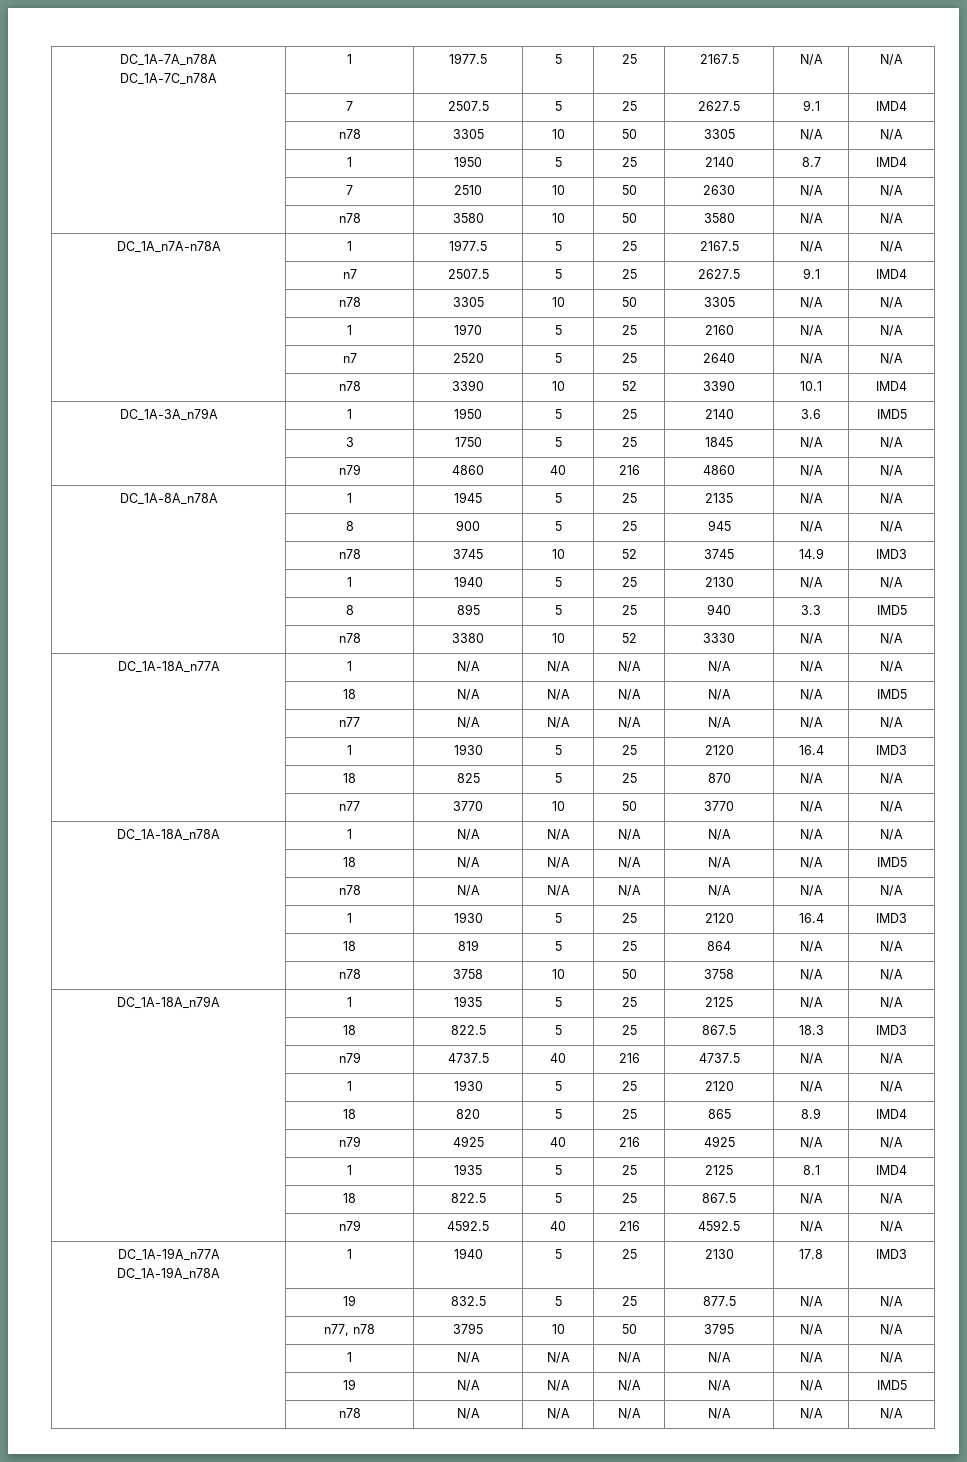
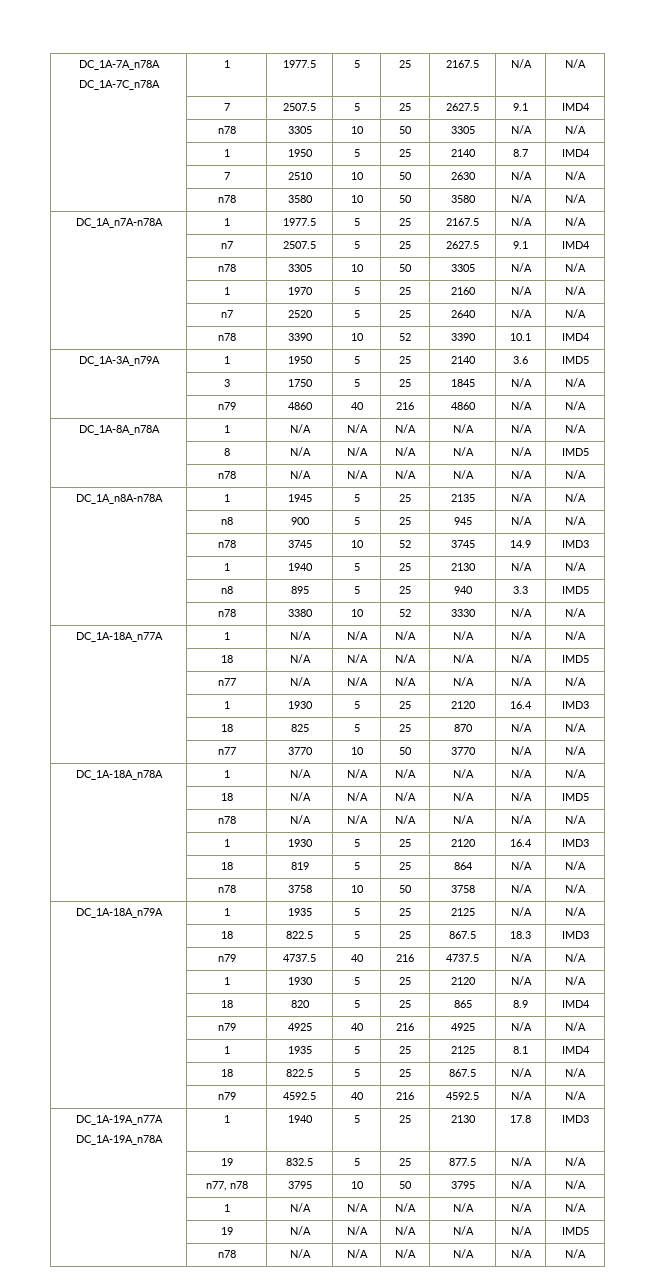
- DC_1A-8A_n78A | 1 | 1945 | 5 | 25 | 2135 | N/A | N/A
+ DC_1A-8A_n78A | 1 | N/A | N/A | N/A | N/A | N/A | N/A
+ | 8 | N/A | N/A | N/A | N/A | N/A | IMD5
+ | n78 | N/A | N/A | N/A | N/A | N/A | N/A
+ DC_1A_n8A-n78A | 1 | 1945 | 5 | 25 | 2135 | N/A | N/A
- | 8 | 900 | 5 | 25 | 945 | N/A | N/A
+ | n8 | 900 | 5 | 25 | 945 | N/A | N/A
- | 8 | 895 | 5 | 25 | 940 | 3.3 | IMD5
+ | n8 | 895 | 5 | 25 | 940 | 3.3 | IMD5

